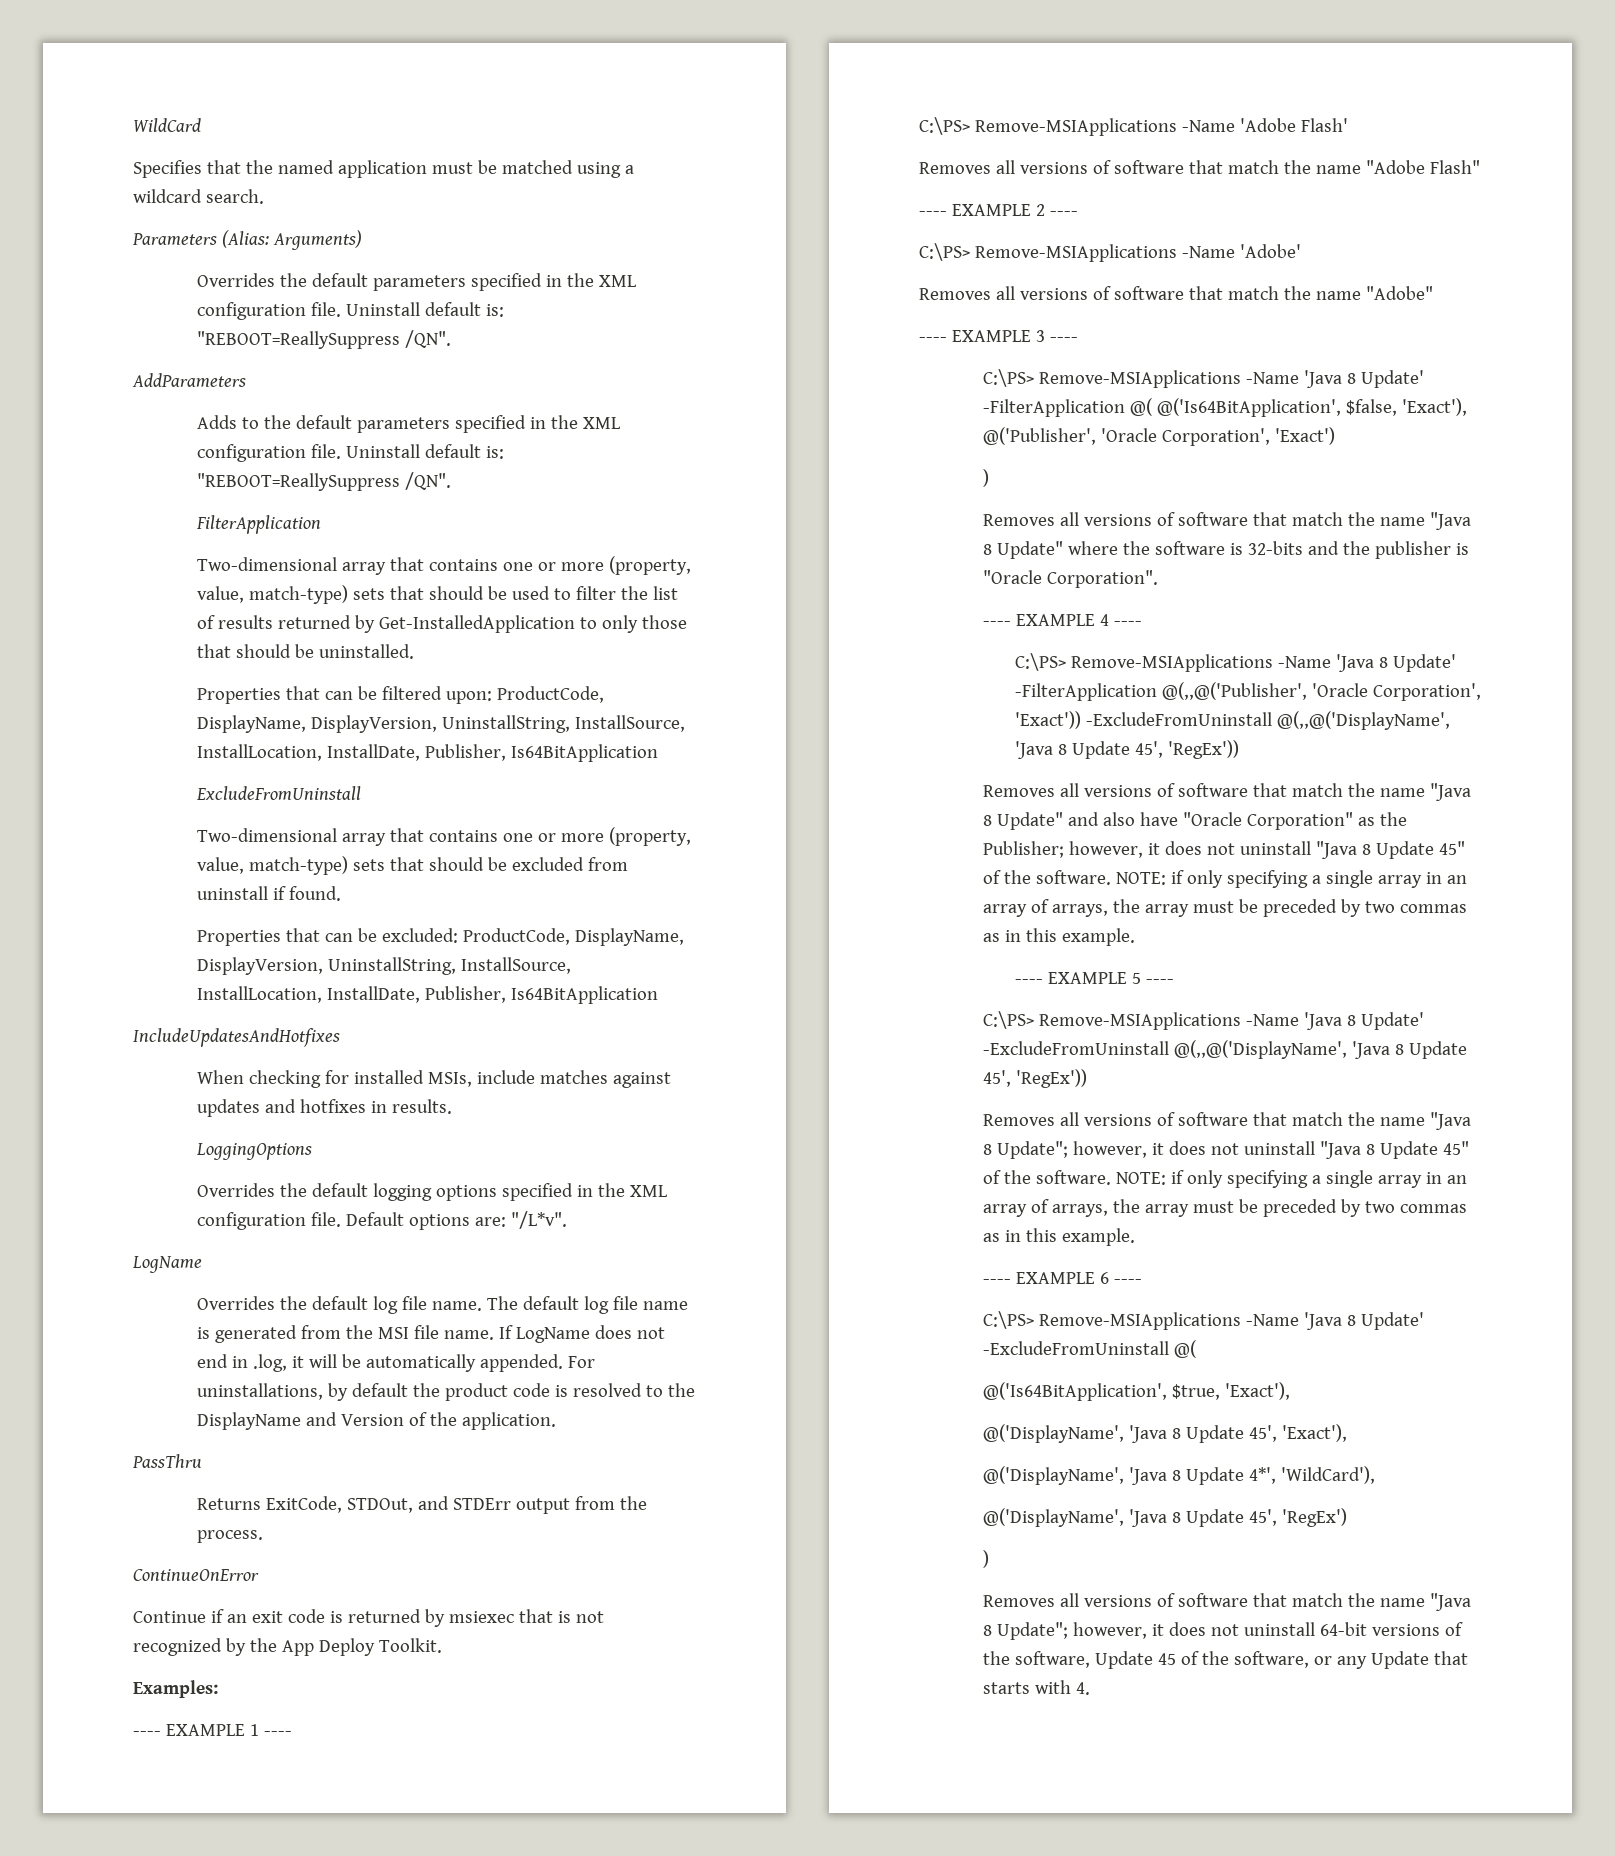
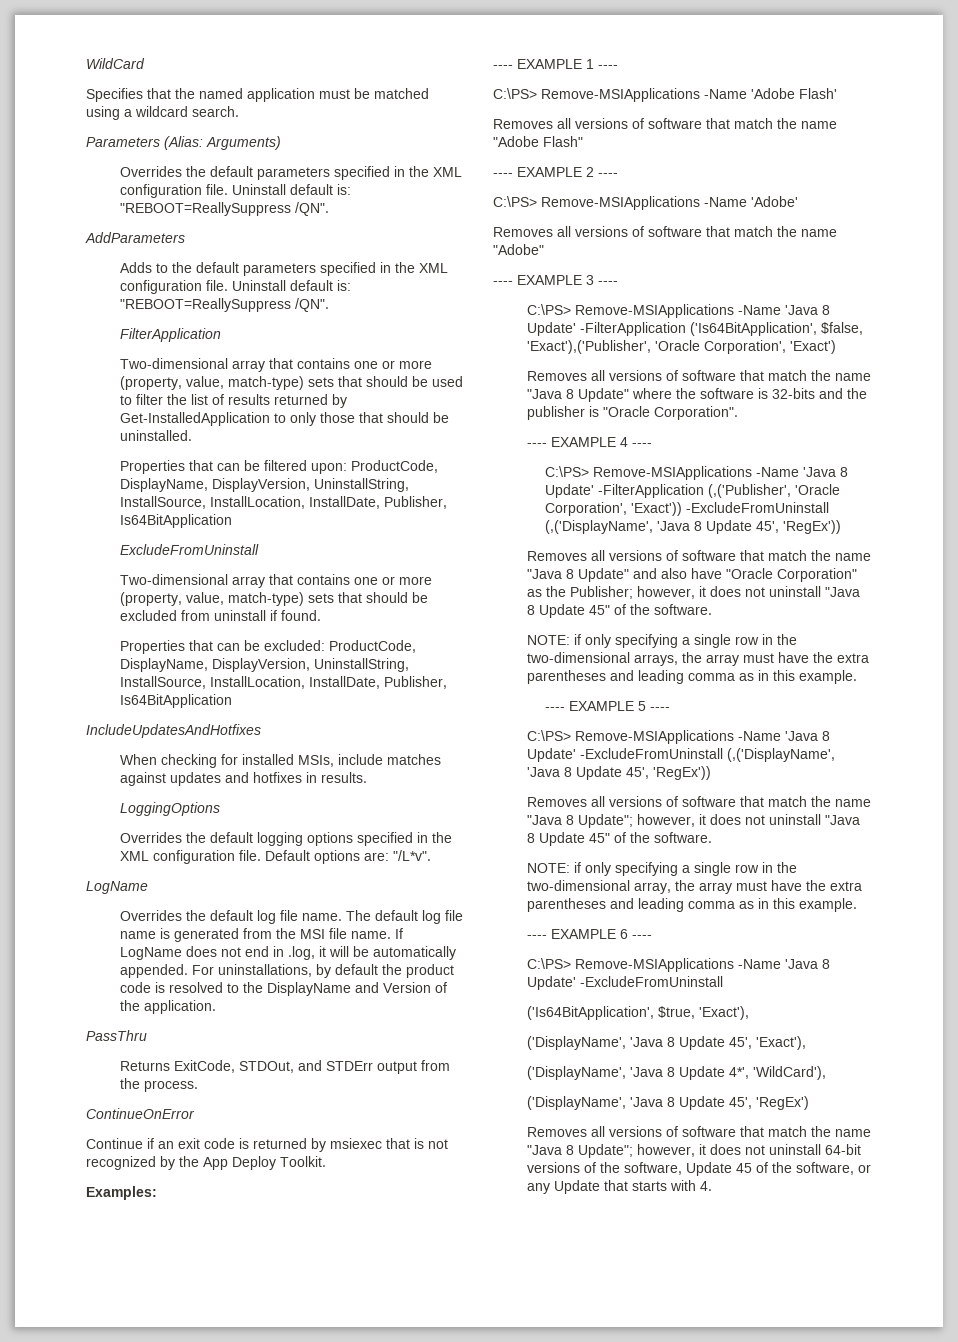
- C:\PS> Remove-MSIApplications -Name 'Java 8 Update' -FilterApplication @( @('Is64BitApplication', $false, 'Exact'), @('Publisher', 'Oracle Corporation', 'Exact')
- )
+ C:\PS> Remove-MSIApplications -Name 'Java 8 Update' -FilterApplication ('Is64BitApplication', $false, 'Exact'),('Publisher', 'Oracle Corporation', 'Exact')
- C:\PS> Remove-MSIApplications -Name 'Java 8 Update' -FilterApplication @(,,@('Publisher', 'Oracle Corporation', 'Exact')) -ExcludeFromUninstall @(,,@('DisplayName', 'Java 8 Update 45', 'RegEx'))
+ C:\PS> Remove-MSIApplications -Name 'Java 8 Update' -FilterApplication (,('Publisher', 'Oracle Corporation', 'Exact')) -ExcludeFromUninstall (,('DisplayName', 'Java 8 Update 45', 'RegEx'))
- Removes all versions of software that match the name "Java 8 Update" and also have "Oracle Corporation" as the Publisher; however, it does not uninstall "Java 8 Update 45" of the software. NOTE: if only specifying a single array in an array of arrays, the array must be preceded by two commas as in this example.
+ Removes all versions of software that match the name "Java 8 Update" and also have "Oracle Corporation" as the Publisher; however, it does not uninstall "Java 8 Update 45" of the software.
+ NOTE: if only specifying a single row in the two-dimensional arrays, the array must have the extra parentheses and leading comma as in this example.
- C:\PS> Remove-MSIApplications -Name 'Java 8 Update' -ExcludeFromUninstall @(,,@('DisplayName', 'Java 8 Update 45', 'RegEx'))
+ C:\PS> Remove-MSIApplications -Name 'Java 8 Update' -ExcludeFromUninstall (,('DisplayName', 'Java 8 Update 45', 'RegEx'))
- Removes all versions of software that match the name "Java 8 Update"; however, it does not uninstall "Java 8 Update 45" of the software. NOTE: if only specifying a single array in an array of arrays, the array must be preceded by two commas as in this example.
+ Removes all versions of software that match the name "Java 8 Update"; however, it does not uninstall "Java 8 Update 45" of the software.
+ NOTE: if only specifying a single row in the two-dimensional array, the array must have the extra parentheses and leading comma as in this example.
  ---- EXAMPLE 6 ----
- C:\PS> Remove-MSIApplications -Name 'Java 8 Update' -ExcludeFromUninstall @(
- @('Is64BitApplication', $true, 'Exact'),
+ C:\PS> Remove-MSIApplications -Name 'Java 8 Update' -ExcludeFromUninstall
+ ('Is64BitApplication', $true, 'Exact'),
- @('DisplayName', 'Java 8 Update 45', 'Exact'),
+ ('DisplayName', 'Java 8 Update 45', 'Exact'),
- @('DisplayName', 'Java 8 Update 4*', 'WildCard'),
+ ('DisplayName', 'Java 8 Update 4*', 'WildCard'),
- @('DisplayName', 'Java 8 Update 45', 'RegEx')
- )
+ ('DisplayName', 'Java 8 Update 45', 'RegEx')

